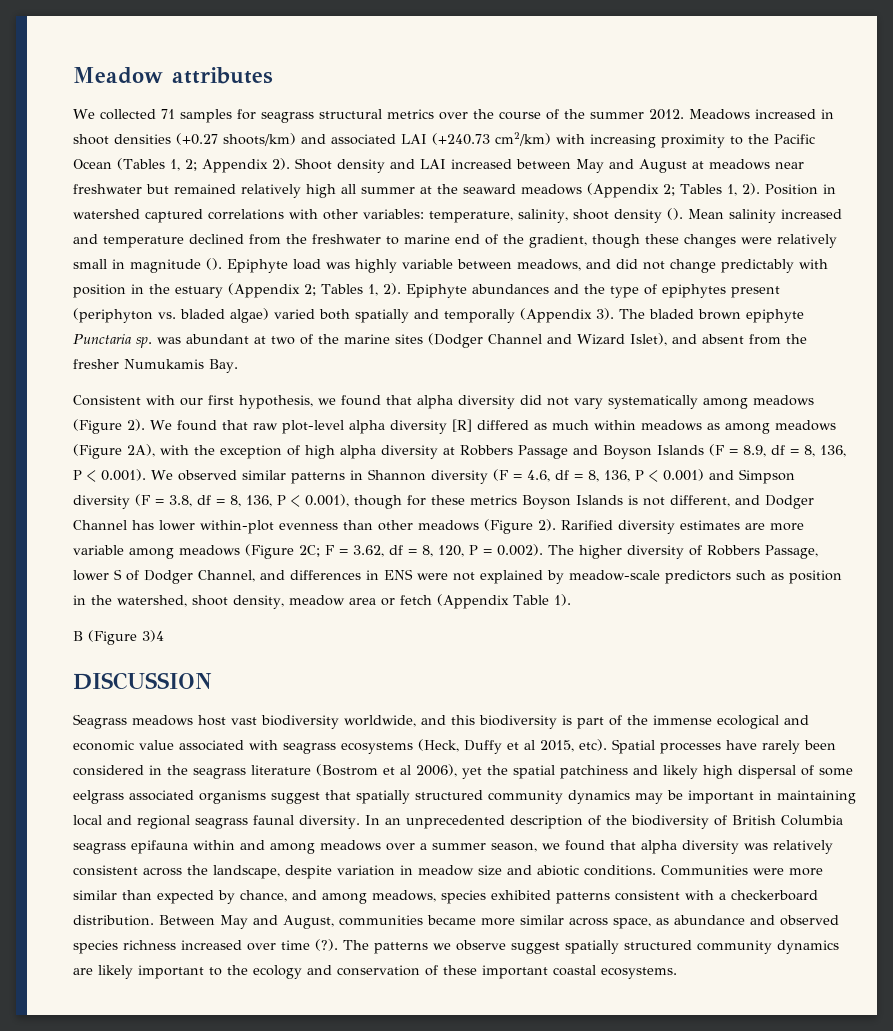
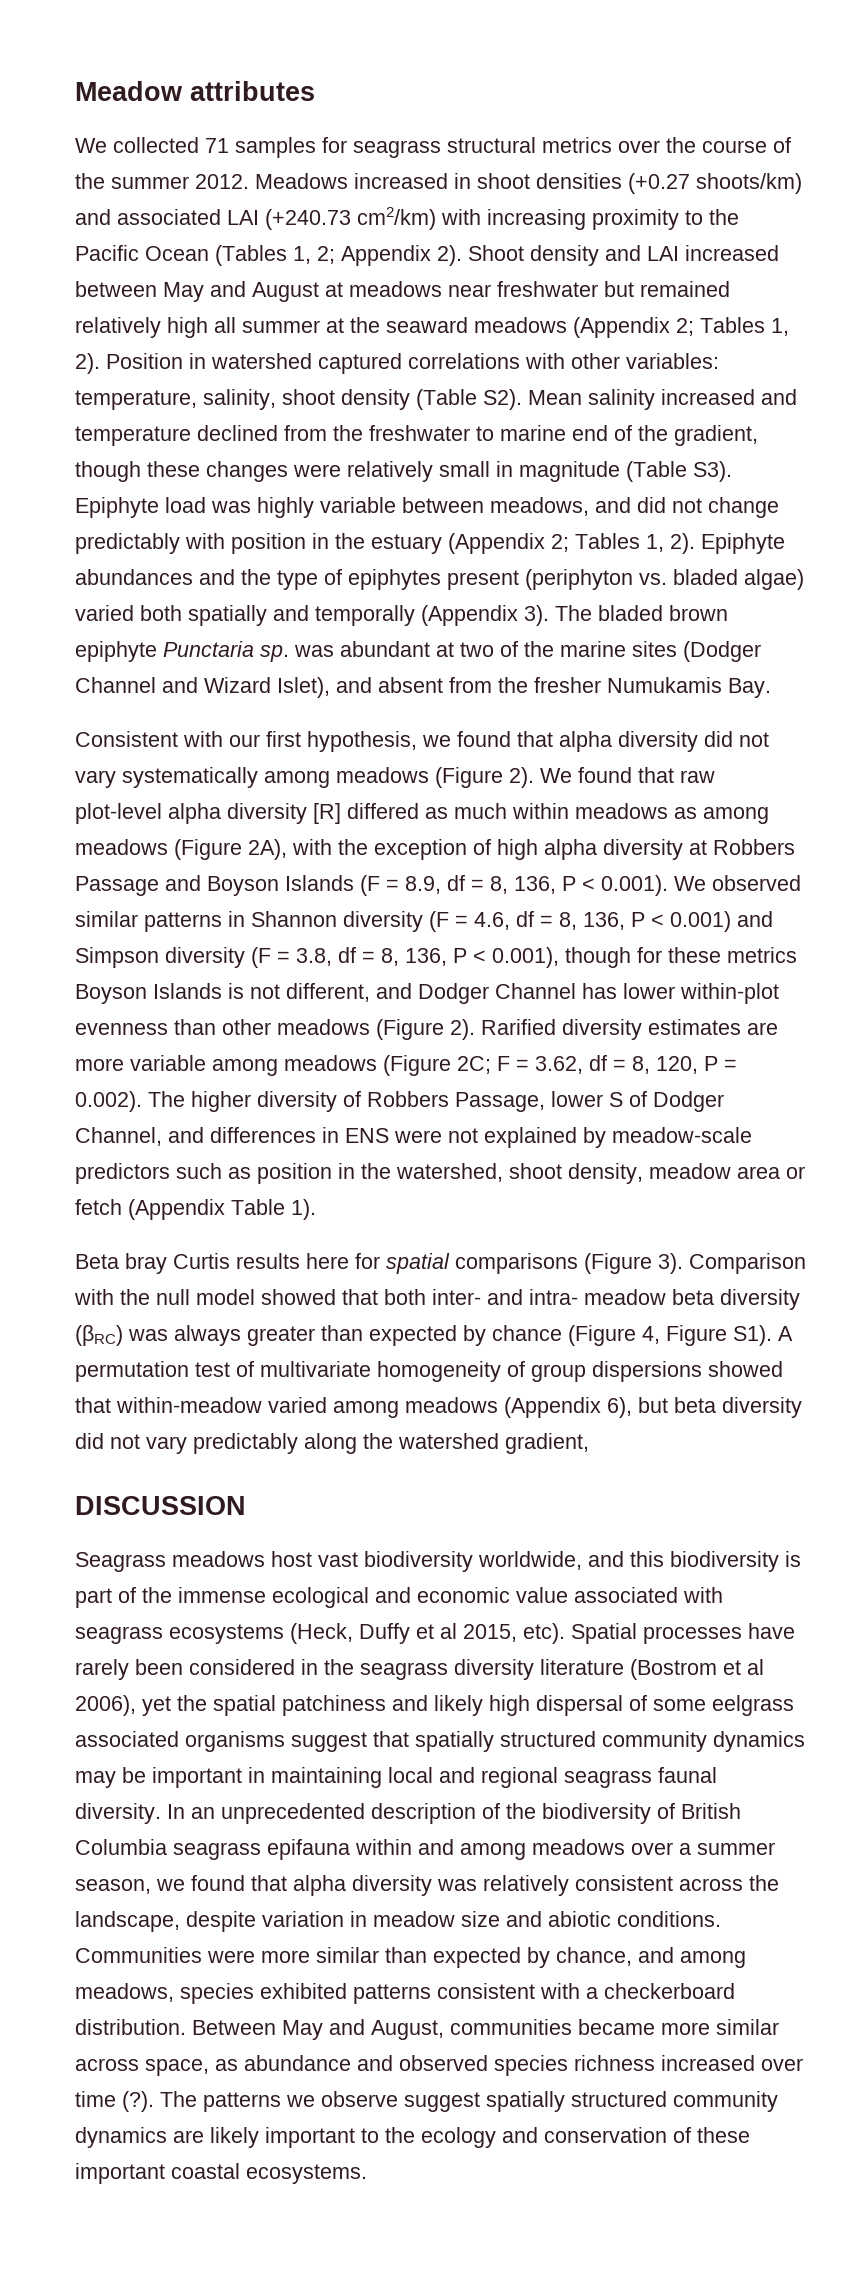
- Position in watershed captured correlations with other variables: temperature, salinity, shoot density (). Mean salinity increased and temperature declined from the freshwater to marine end of the gradient, though these changes were relatively small in magnitude (). Epiphyte load was highly variable between meadows, and did not change predictably with position in the estuary (Appendix 2; Tables 1, 2).
+ Position in watershed captured correlations with other variables: temperature, salinity, shoot density (Table S2). Mean salinity increased and temperature declined from the freshwater to marine end of the gradient, though these changes were relatively small in magnitude (Table S3). Epiphyte load was highly variable between meadows, and did not change predictably with position in the estuary (Appendix 2; Tables 1, 2).
- B (Figure 3)4
+ Beta bray Curtis results here for spatial comparisons (Figure 3). Comparison with the null model showed that both inter- and intra- meadow beta diversity (βRC) was always greater than expected by chance (Figure 4, Figure S1). A permutation test of multivariate homogeneity of group dispersions showed that within-meadow varied among meadows (Appendix 6), but beta diversity did not vary predictably along the watershed gradient,
- Spatial processes have rarely been considered in the seagrass literature (Bostrom et al 2006), yet the spatial patchiness and likely high dispersal of some eelgrass associated organisms suggest that spatially structured community dynamics may be important in maintaining local and regional seagrass faunal diversity.
+ Spatial processes have rarely been considered in the seagrass diversity literature (Bostrom et al 2006), yet the spatial patchiness and likely high dispersal of some eelgrass associated organisms suggest that spatially structured community dynamics may be important in maintaining local and regional seagrass faunal diversity.

